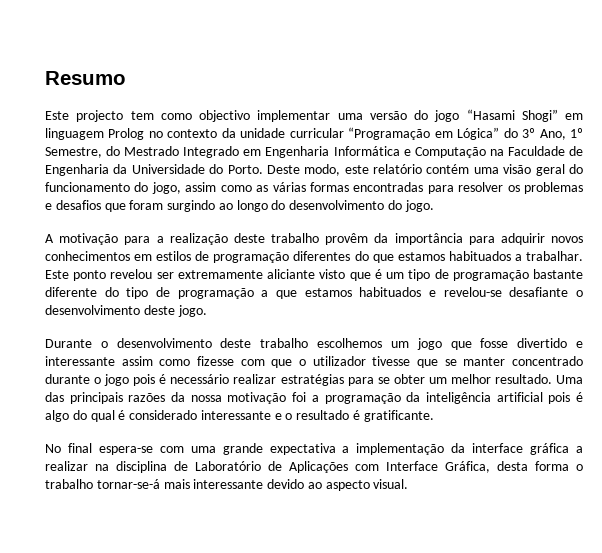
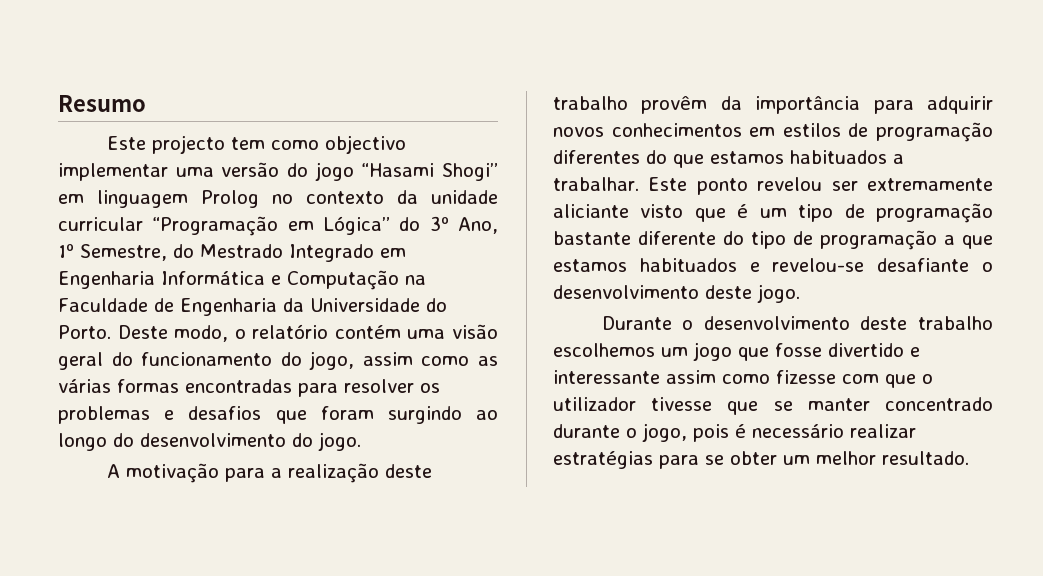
- Deste modo, este relatório contém uma visão geral do funcionamento do jogo, assim como as várias formas encontradas para resolver os problemas e desafios que foram surgindo ao longo do desenvolvimento do jogo.
+ Deste modo, o relatório contém uma visão geral do funcionamento do jogo, assim como as várias formas encontradas para resolver os problemas e desafios que foram surgindo ao longo do desenvolvimento do jogo.
- Durante o desenvolvimento deste trabalho escolhemos um jogo que fosse divertido e interessante assim como fizesse com que o utilizador tivesse que se manter concentrado durante o jogo pois é necessário realizar estratégias para se obter um melhor resultado. Uma das principais razões da nossa motivação foi a programação da inteligência artificial pois é algo do qual é considerado interessante e o resultado é gratificante.
- No final espera-se com uma grande expectativa a implementação da interface gráfica a realizar na disciplina de Laboratório de Aplicações com Interface Gráfica, desta forma o trabalho tornar-se-á mais interessante devido ao aspecto visual.
+ Durante o desenvolvimento deste trabalho escolhemos um jogo que fosse divertido e interessante assim como fizesse com que o utilizador tivesse que se manter concentrado durante o jogo, pois é necessário realizar estratégias para se obter um melhor resultado.

